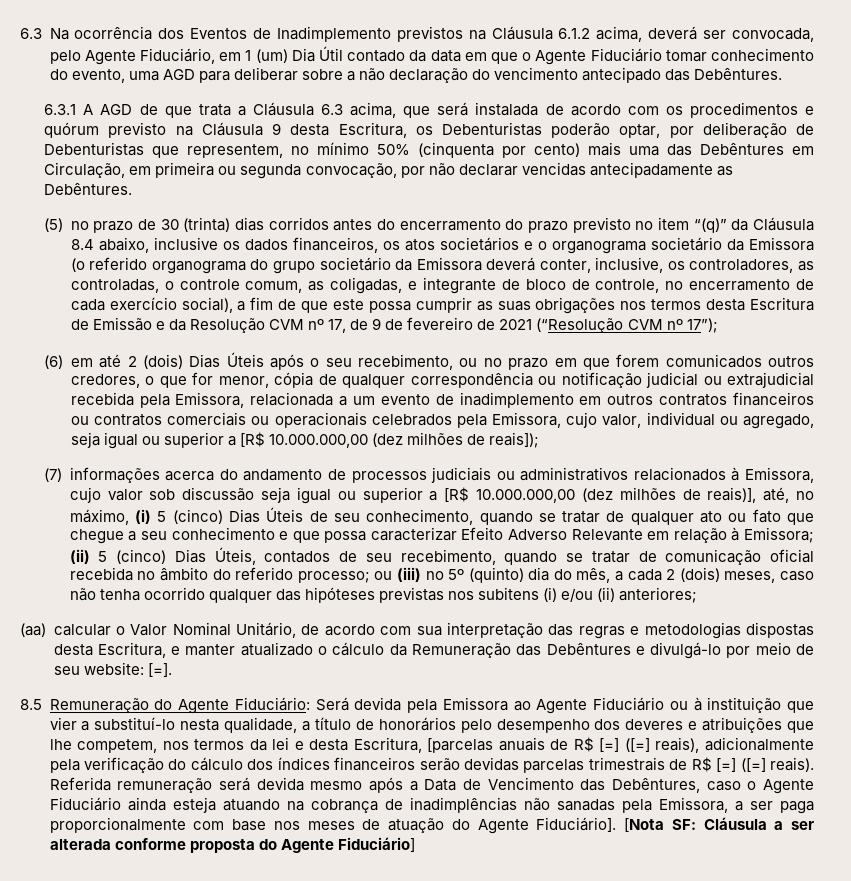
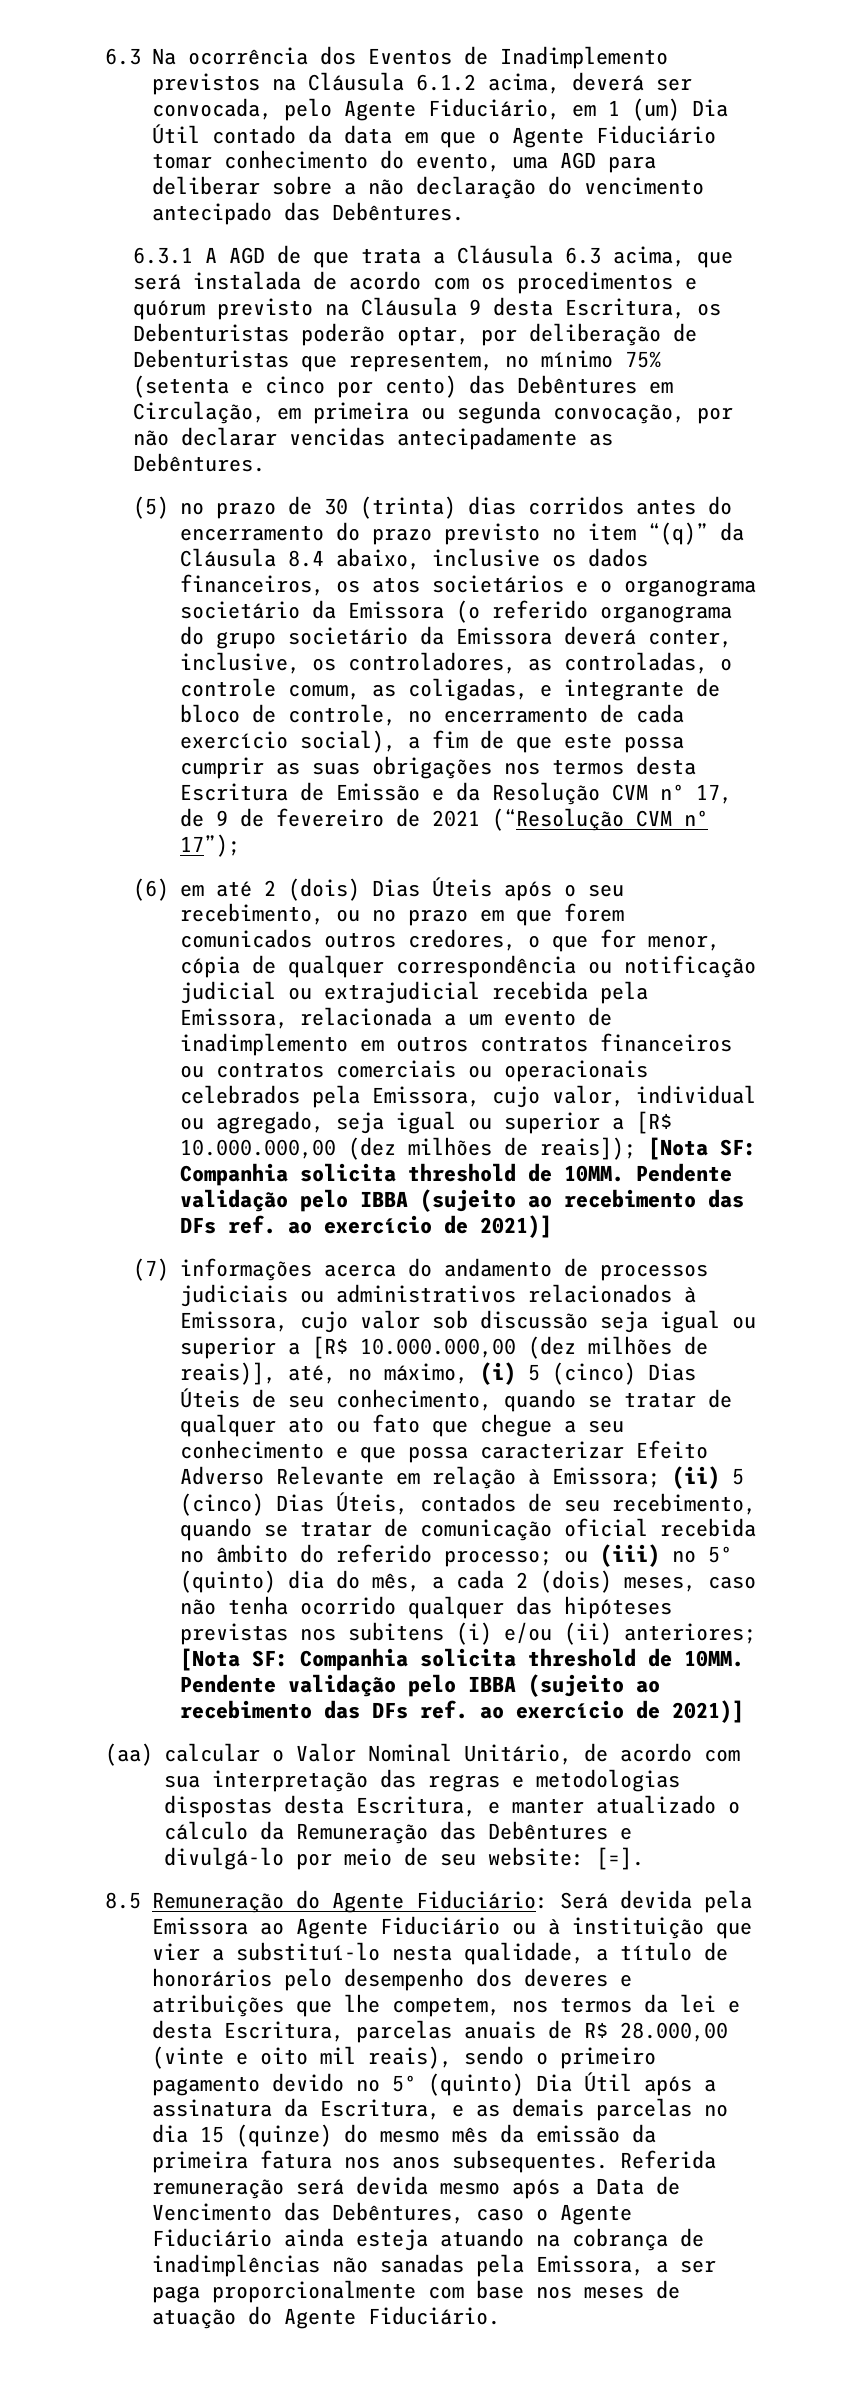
- 6.3.1 A AGD de que trata a Cláusula 6.3 acima, que será instalada de acordo com os procedimentos e quórum previsto na Cláusula 9 desta Escritura, os Debenturistas poderão optar, por deliberação de Debenturistas que representem, no mínimo 50% (cinquenta por cento) mais uma das Debêntures em Circulação, em primeira ou segunda convocação, por não declarar vencidas antecipadamente as Debêntures.
+ 6.3.1 A AGD de que trata a Cláusula 6.3 acima, que será instalada de acordo com os procedimentos e quórum previsto na Cláusula 9 desta Escritura, os Debenturistas poderão optar, por deliberação de Debenturistas que representem, no mínimo 75% (setenta e cinco por cento) das Debêntures em Circulação, em primeira ou segunda convocação, por não declarar vencidas antecipadamente as Debêntures.
- (6) em até 2 (dois) Dias Úteis após o seu recebimento, ou no prazo em que forem comunicados outros credores, o que for menor, cópia de qualquer correspondência ou notificação judicial ou extrajudicial recebida pela Emissora, relacionada a um evento de inadimplemento em outros contratos financeiros ou contratos comerciais ou operacionais celebrados pela Emissora, cujo valor, individual ou agregado, seja igual ou superior a [R$ 10.000.000,00 (dez milhões de reais]);
+ (6) em até 2 (dois) Dias Úteis após o seu recebimento, ou no prazo em que forem comunicados outros credores, o que for menor, cópia de qualquer correspondência ou notificação judicial ou extrajudicial recebida pela Emissora, relacionada a um evento de inadimplemento em outros contratos financeiros ou contratos comerciais ou operacionais celebrados pela Emissora, cujo valor, individual ou agregado, seja igual ou superior a [R$ 10.000.000,00 (dez milhões de reais]); [Nota SF: Companhia solicita threshold de 10MM. Pendente validação pelo IBBA (sujeito ao recebimento das DFs ref. ao exercício de 2021)]
- ou (iii) no 5º (quinto) dia do mês, a cada 2 (dois) meses, caso não tenha ocorrido qualquer das hipóteses previstas nos subitens (i) e/ou (ii) anteriores;
+ ou (iii) no 5º (quinto) dia do mês, a cada 2 (dois) meses, caso não tenha ocorrido qualquer das hipóteses previstas nos subitens (i) e/ou (ii) anteriores; [Nota SF: Companhia solicita threshold de 10MM. Pendente validação pelo IBBA (sujeito ao recebimento das DFs ref. ao exercício de 2021)]
- 8.5 Remuneração do Agente Fiduciário: Será devida pela Emissora ao Agente Fiduciário ou à instituição que vier a substituí-lo nesta qualidade, a título de honorários pelo desempenho dos deveres e atribuições que lhe competem, nos termos da lei e desta Escritura, [parcelas anuais de R$ [=] ([=] reais), adicionalmente pela verificação do cálculo dos índices financeiros serão devidas parcelas trimestrais de R$ [=] ([=] reais).
+ 8.5 Remuneração do Agente Fiduciário: Será devida pela Emissora ao Agente Fiduciário ou à instituição que vier a substituí-lo nesta qualidade, a título de honorários pelo desempenho dos deveres e atribuições que lhe competem, nos termos da lei e desta Escritura, parcelas anuais de R$ 28.000,00 (vinte e oito mil reais), sendo o primeiro pagamento devido no 5º (quinto) Dia Útil após a assinatura da Escritura, e as demais parcelas no dia 15 (quinze) do mesmo mês da emissão da primeira fatura nos anos subsequentes.
- Referida remuneração será devida mesmo após a Data de Vencimento das Debêntures, caso o Agente Fiduciário ainda esteja atuando na cobrança de inadimplências não sanadas pela Emissora, a ser paga proporcionalmente com base nos meses de atuação do Agente Fiduciário]. [Nota SF: Cláusula a ser alterada conforme proposta do Agente Fiduciário]
+ Referida remuneração será devida mesmo após a Data de Vencimento das Debêntures, caso o Agente Fiduciário ainda esteja atuando na cobrança de inadimplências não sanadas pela Emissora, a ser paga proporcionalmente com base nos meses de atuação do Agente Fiduciário.

